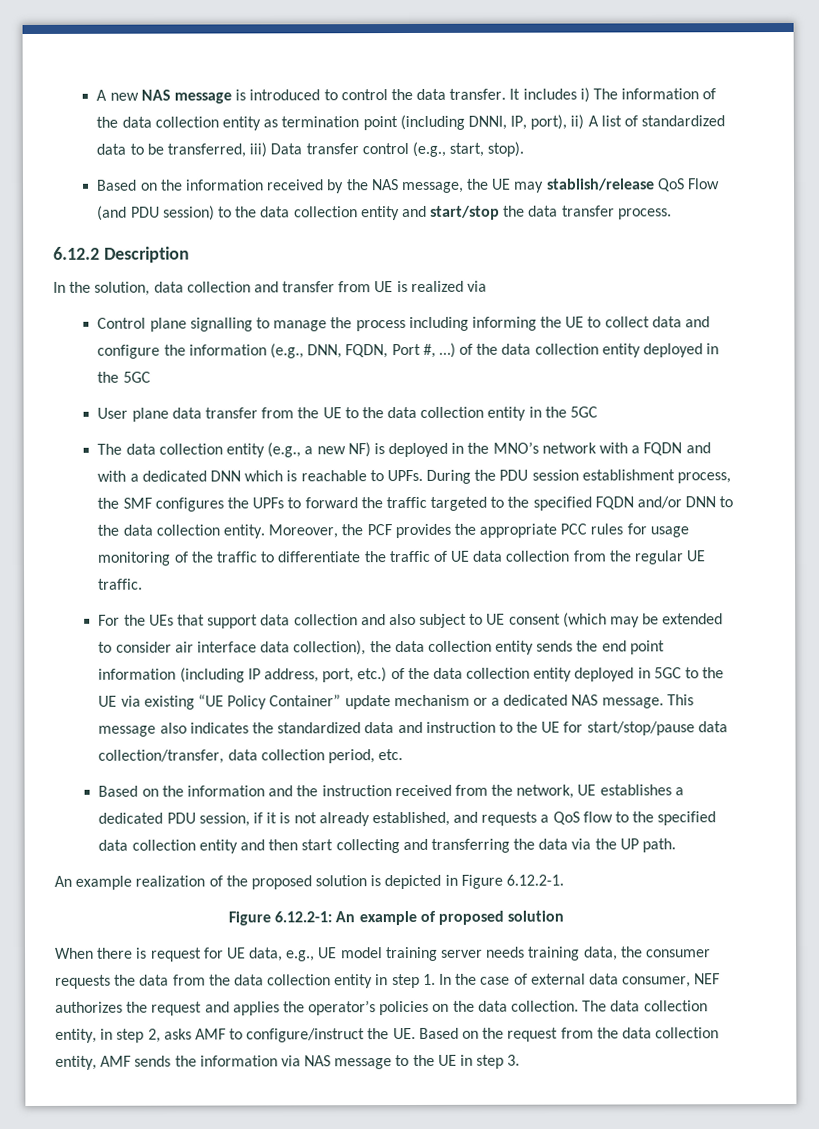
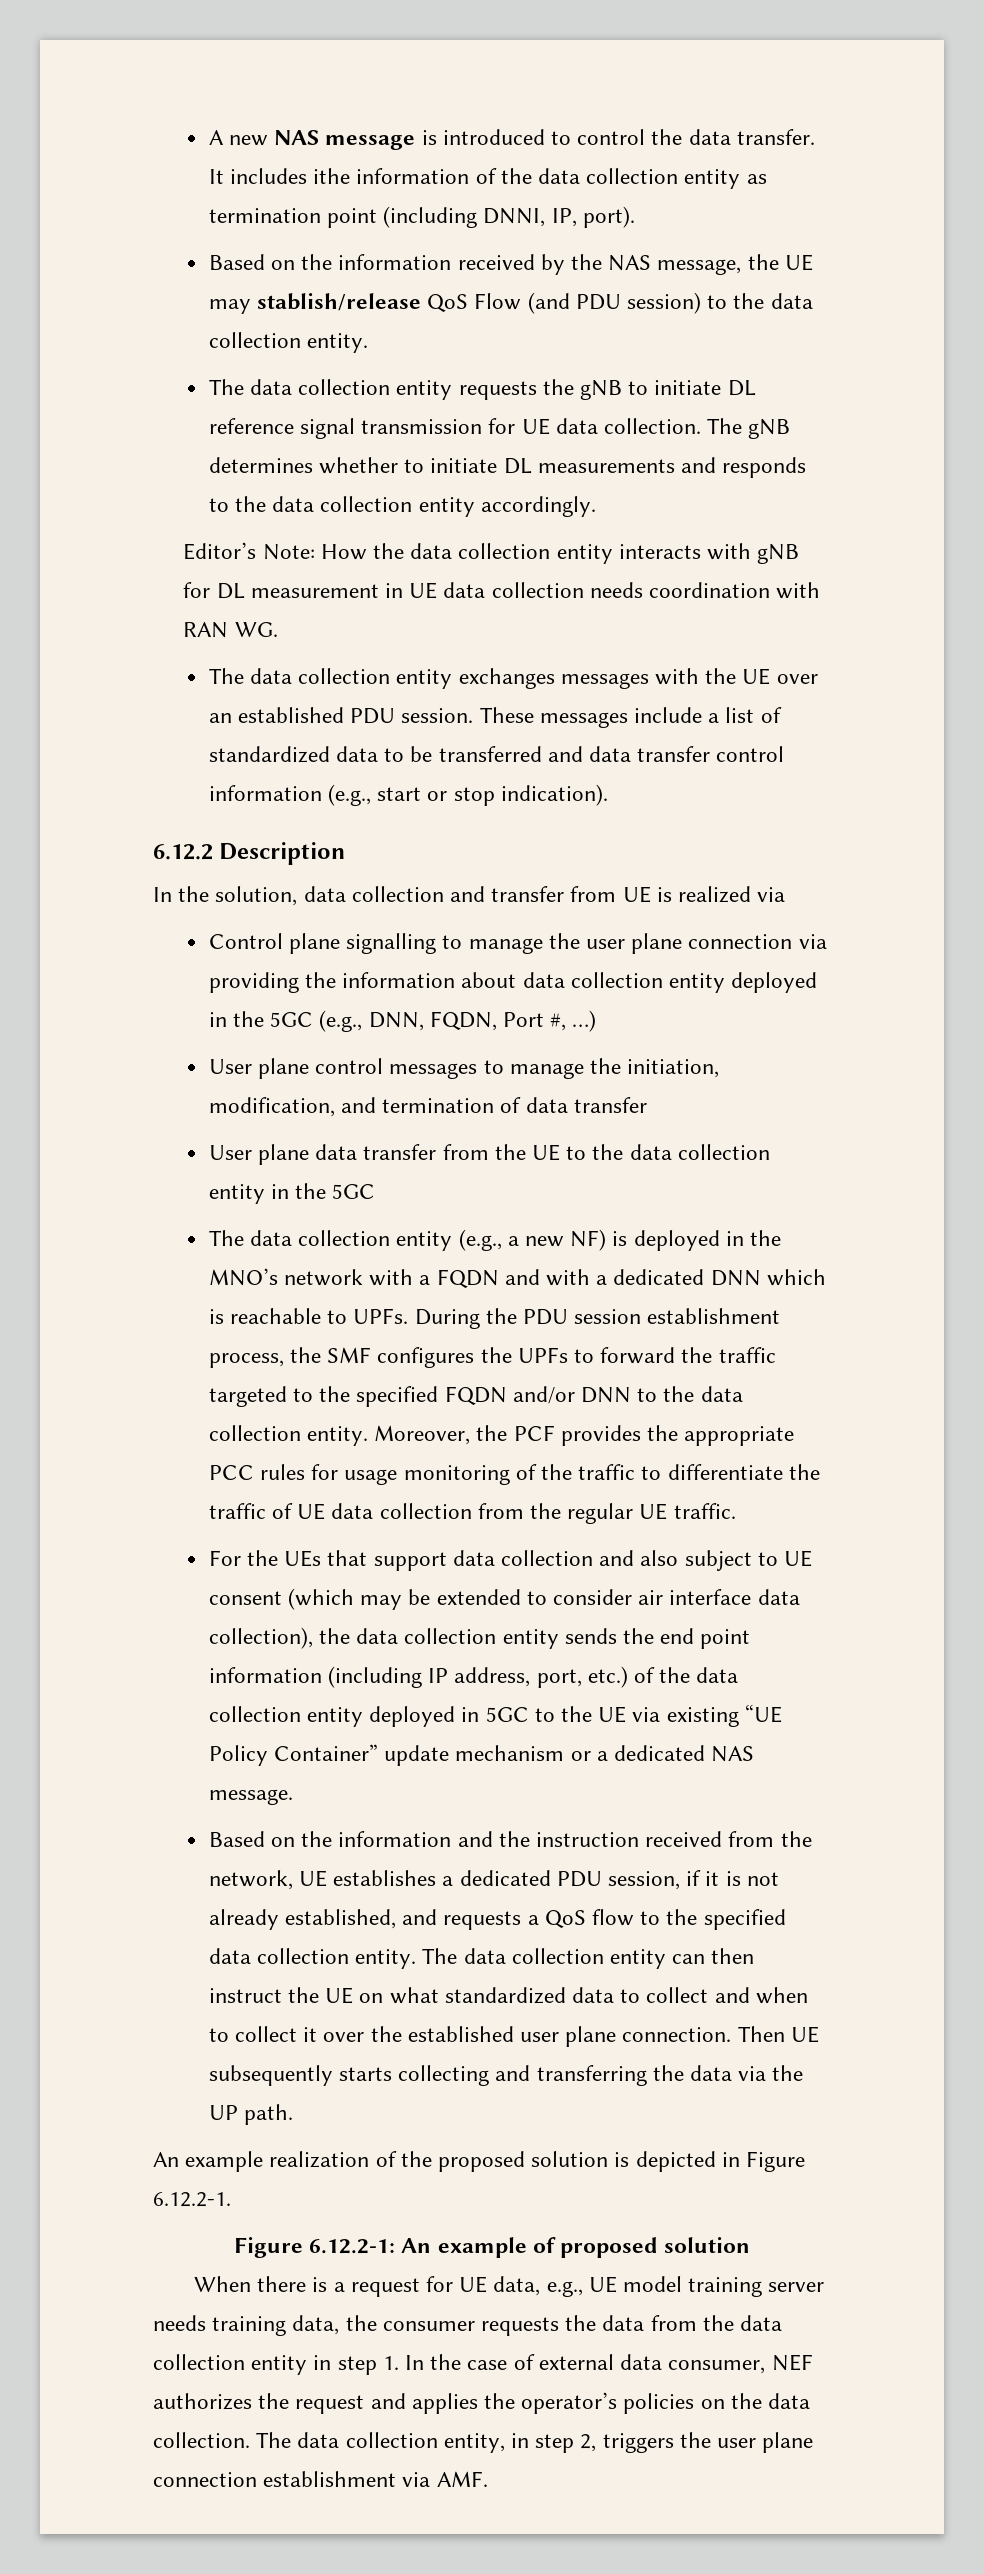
- It includes i) The information of the data collection entity as termination point (including DNNI, IP, port), ii) A list of standardized data to be transferred, iii) Data transfer control (e.g., start, stop).
+ It includes ithe information of the data collection entity as termination point (including DNNI, IP, port).
- Based on the information received by the NAS message, the UE may stablish/release QoS Flow (and PDU session) to the data collection entity and start/stop the data transfer process.
+ Based on the information received by the NAS message, the UE may stablish/release QoS Flow (and PDU session) to the data collection entity.
+ The data collection entity requests the gNB to initiate DL reference signal transmission for UE data collection. The gNB determines whether to initiate DL measurements and responds to the data collection entity accordingly.
+ Editor’s Note: How the data collection entity interacts with gNB for DL measurement in UE data collection needs coordination with RAN WG.
+ The data collection entity exchanges messages with the UE over an established PDU session. These messages include a list of standardized data to be transferred and data transfer control information (e.g., start or stop indication).
- Control plane signalling to manage the process including informing the UE to collect data and configure the information (e.g., DNN, FQDN, Port #, …) of the data collection entity deployed in the 5GC
+ Control plane signalling to manage the user plane connection via providing the information about data collection entity deployed in the 5GC (e.g., DNN, FQDN, Port #, …)
+ User plane control messages to manage the initiation, modification, and termination of data transfer
- This message also indicates the standardized data and instruction to the UE for start/stop/pause data collection/transfer, data collection period, etc.
- Based on the information and the instruction received from the network, UE establishes a dedicated PDU session, if it is not already established, and requests a QoS flow to the specified data collection entity and then start collecting and transferring the data via the UP path.
+ Based on the information and the instruction received from the network, UE establishes a dedicated PDU session, if it is not already established, and requests a QoS flow to the specified data collection entity. The data collection entity can then instruct the UE on what standardized data to collect and when to collect it over the established user plane connection. Then UE subsequently starts collecting and transferring the data via the UP path.
- When there is request for UE data, e.g., UE model training server needs training data, the consumer requests the data from the data collection entity in step 1. In the case of external data consumer, NEF authorizes the request and applies the operator’s policies on the data collection.
+ When there is a request for UE data, e.g., UE model training server needs training data, the consumer requests the data from the data collection entity in step 1. In the case of external data consumer, NEF authorizes the request and applies the operator’s policies on the data collection.
- The data collection entity, in step 2, asks AMF to configure/instruct the UE. Based on the request from the data collection entity, AMF sends the information via NAS message to the UE in step 3.
+ The data collection entity, in step 2, triggers the user plane connection establishment via AMF.

